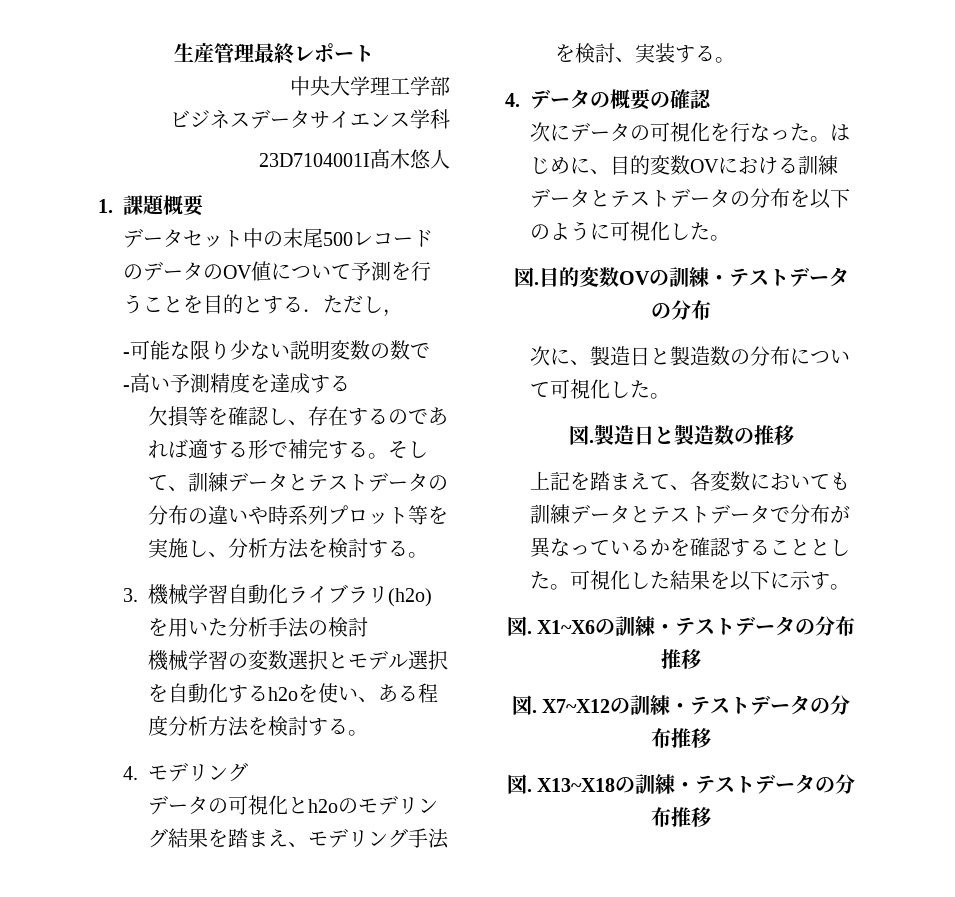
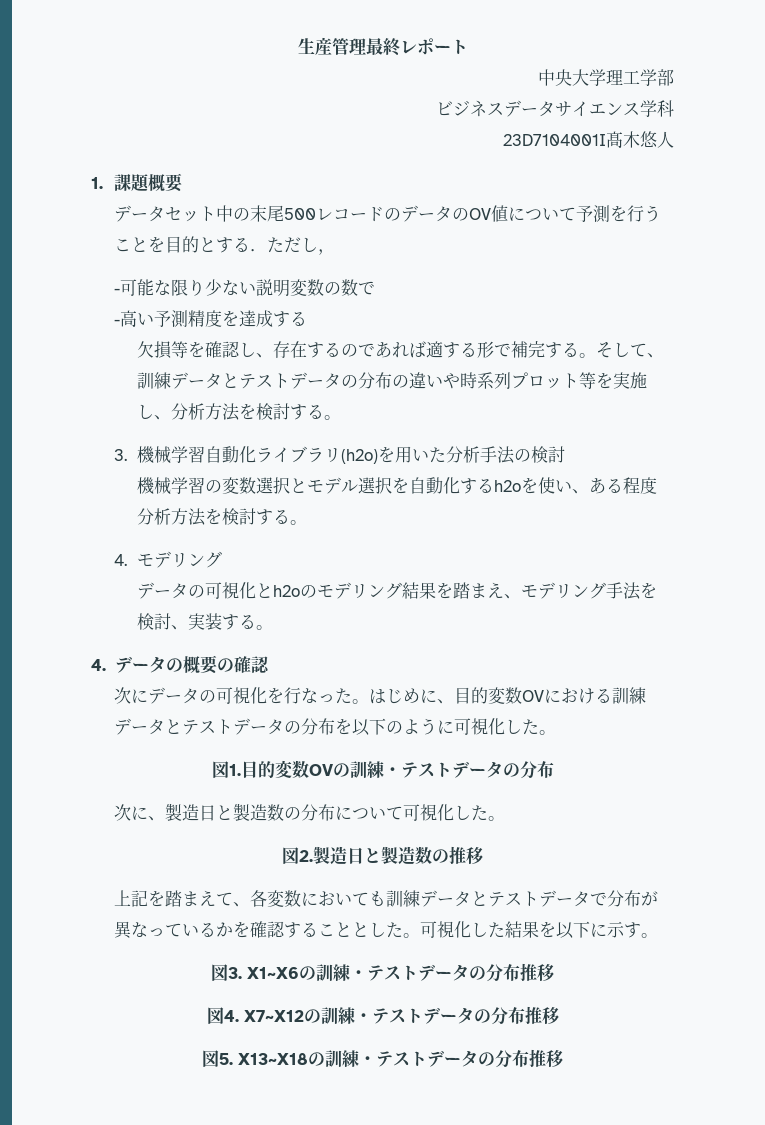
- 図.目的変数OVの訓練・テストデータの分布
+ 図1.目的変数OVの訓練・テストデータの分布
- 図.製造日と製造数の推移
+ 図2.製造日と製造数の推移
- 図. X1~X6の訓練・テストデータの分布推移
+ 図3. X1~X6の訓練・テストデータの分布推移
- 図. X7~X12の訓練・テストデータの分布推移
+ 図4. X7~X12の訓練・テストデータの分布推移
- 図. X13~X18の訓練・テストデータの分布推移
+ 図5. X13~X18の訓練・テストデータの分布推移

